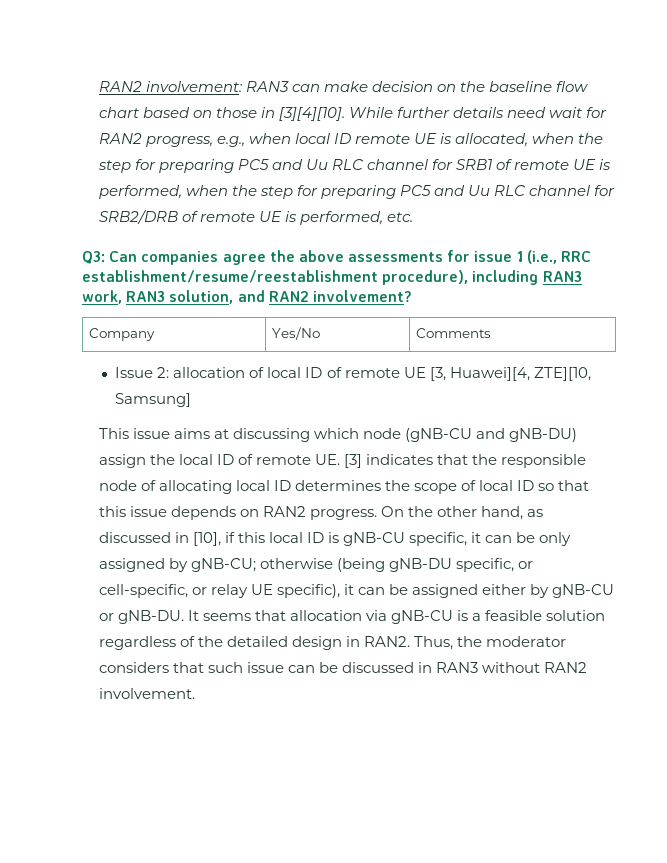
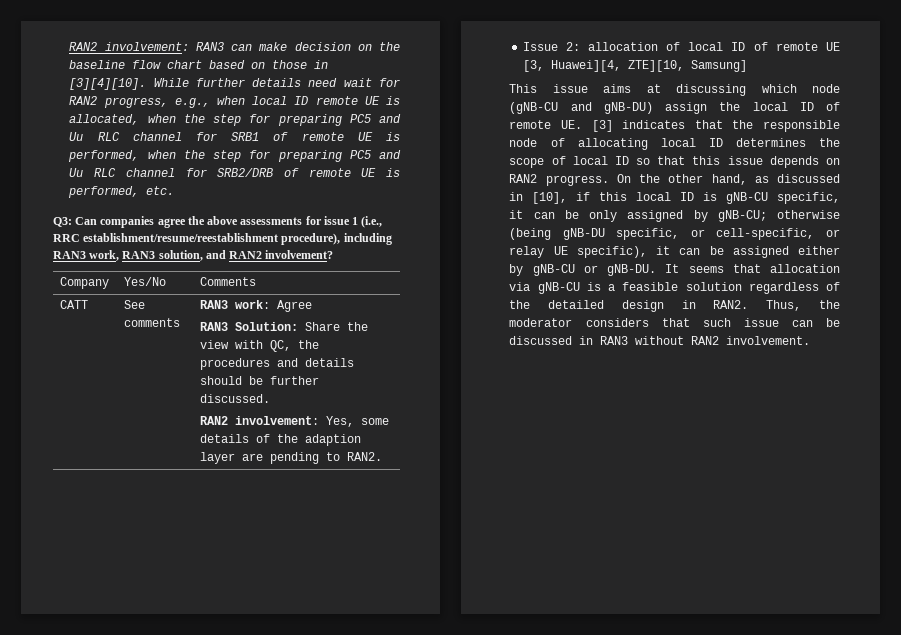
+ CATT | See comments | RAN3 work: Agree
+ RAN3 Solution: Share the view with QC, the procedures and details should be further discussed.
+ RAN2 involvement: Yes, some details of the adaption layer are pending to RAN2.

